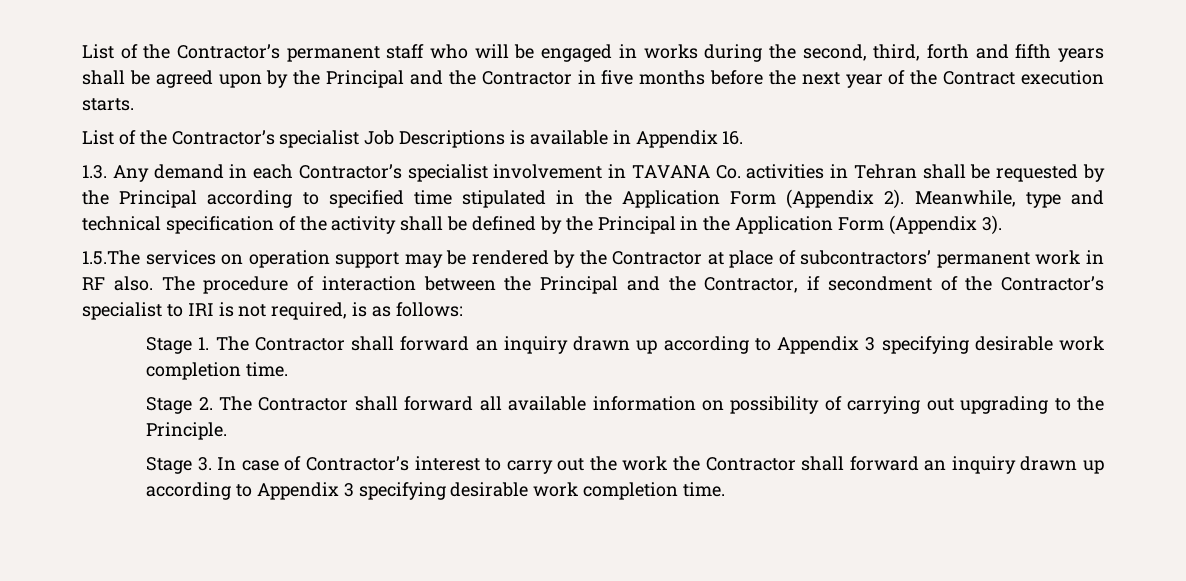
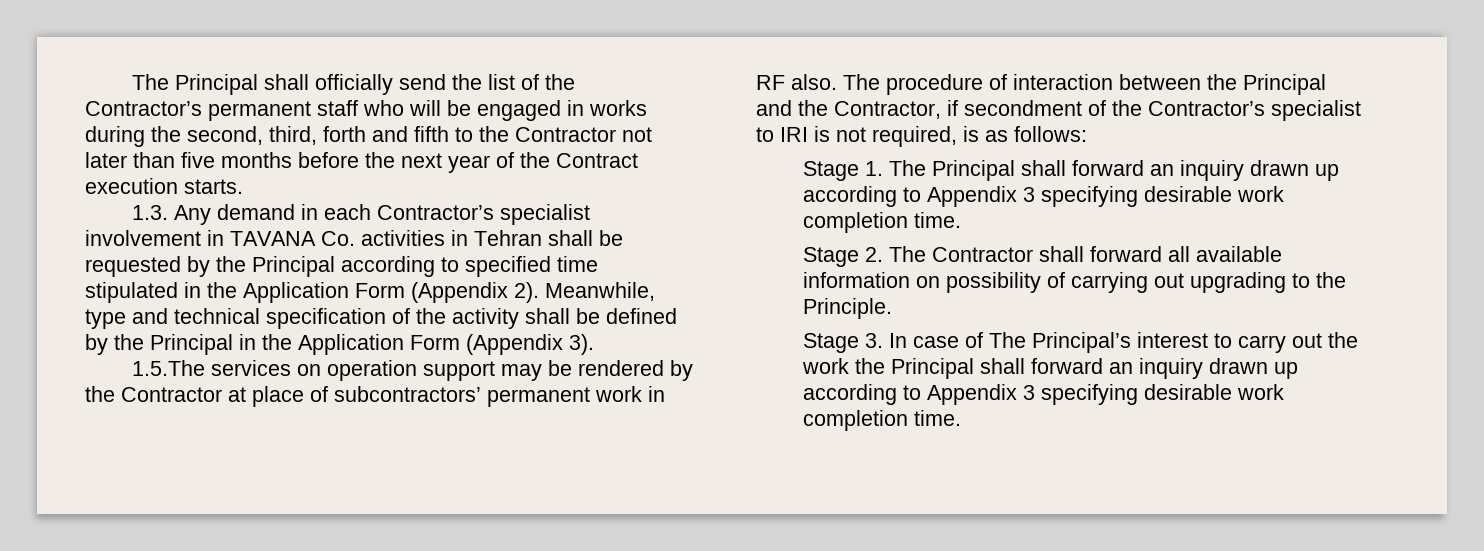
- List of the Contractor’s permanent staff who will be engaged in works during the second, third, forth and fifth years shall be agreed upon by the Principal and the Contractor in five months before the next year of the Contract execution starts.
+ The Principal shall officially send the list of the Contractor’s permanent staff who will be engaged in works during the second, third, forth and fifth to the Contractor not later than five months before the next year of the Contract execution starts.
- List of the Contractor’s specialist Job Descriptions is available in Appendix 16.
- Stage 1. The Contractor shall forward an inquiry drawn up according to Appendix 3 specifying desirable work completion time.
+ Stage 1. The Principal shall forward an inquiry drawn up according to Appendix 3 specifying desirable work completion time.
- Stage 3. In case of Contractor’s interest to carry out the work the Contractor shall forward an inquiry drawn up according to Appendix 3 specifying desirable work completion time.
+ Stage 3. In case of The Principal’s interest to carry out the work the Principal shall forward an inquiry drawn up according to Appendix 3 specifying desirable work completion time.

